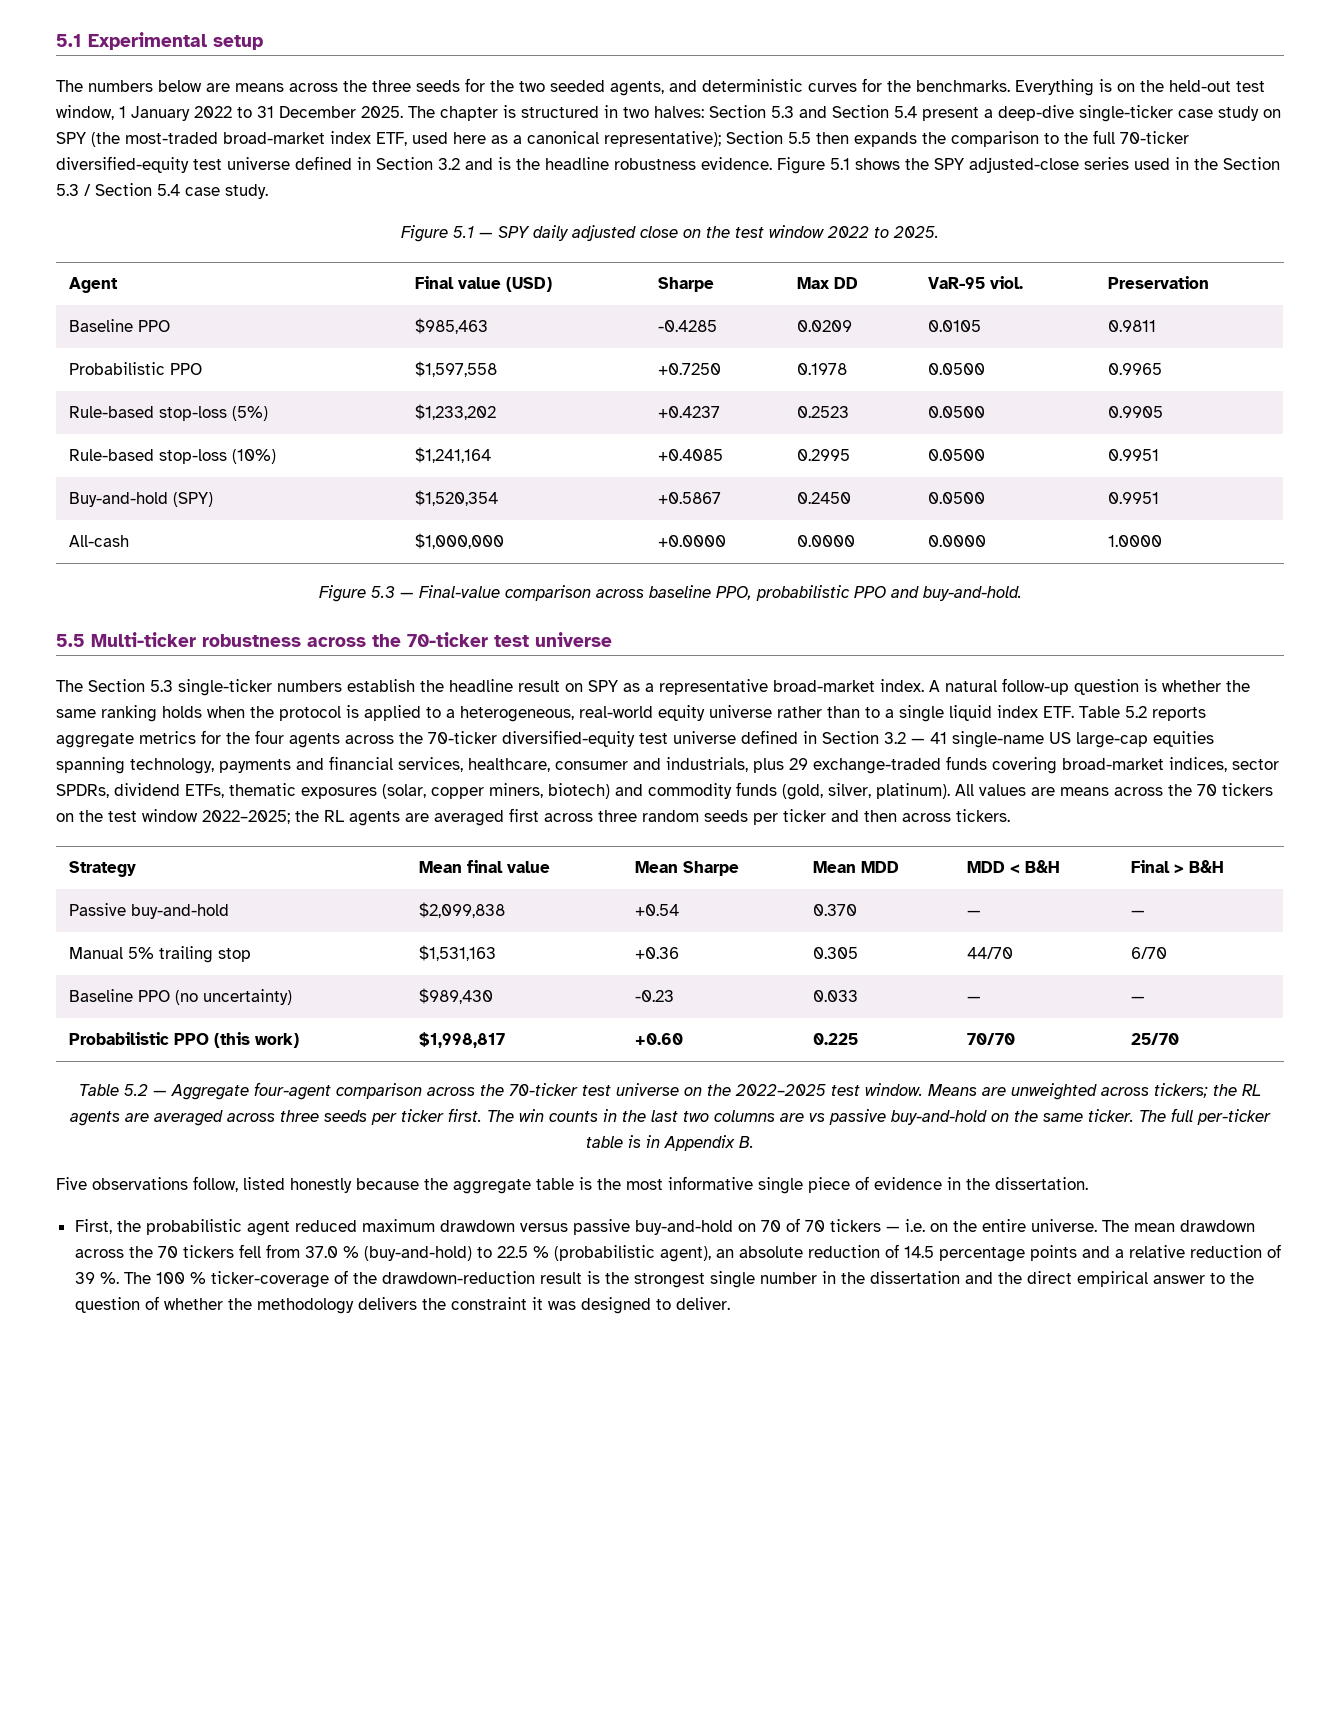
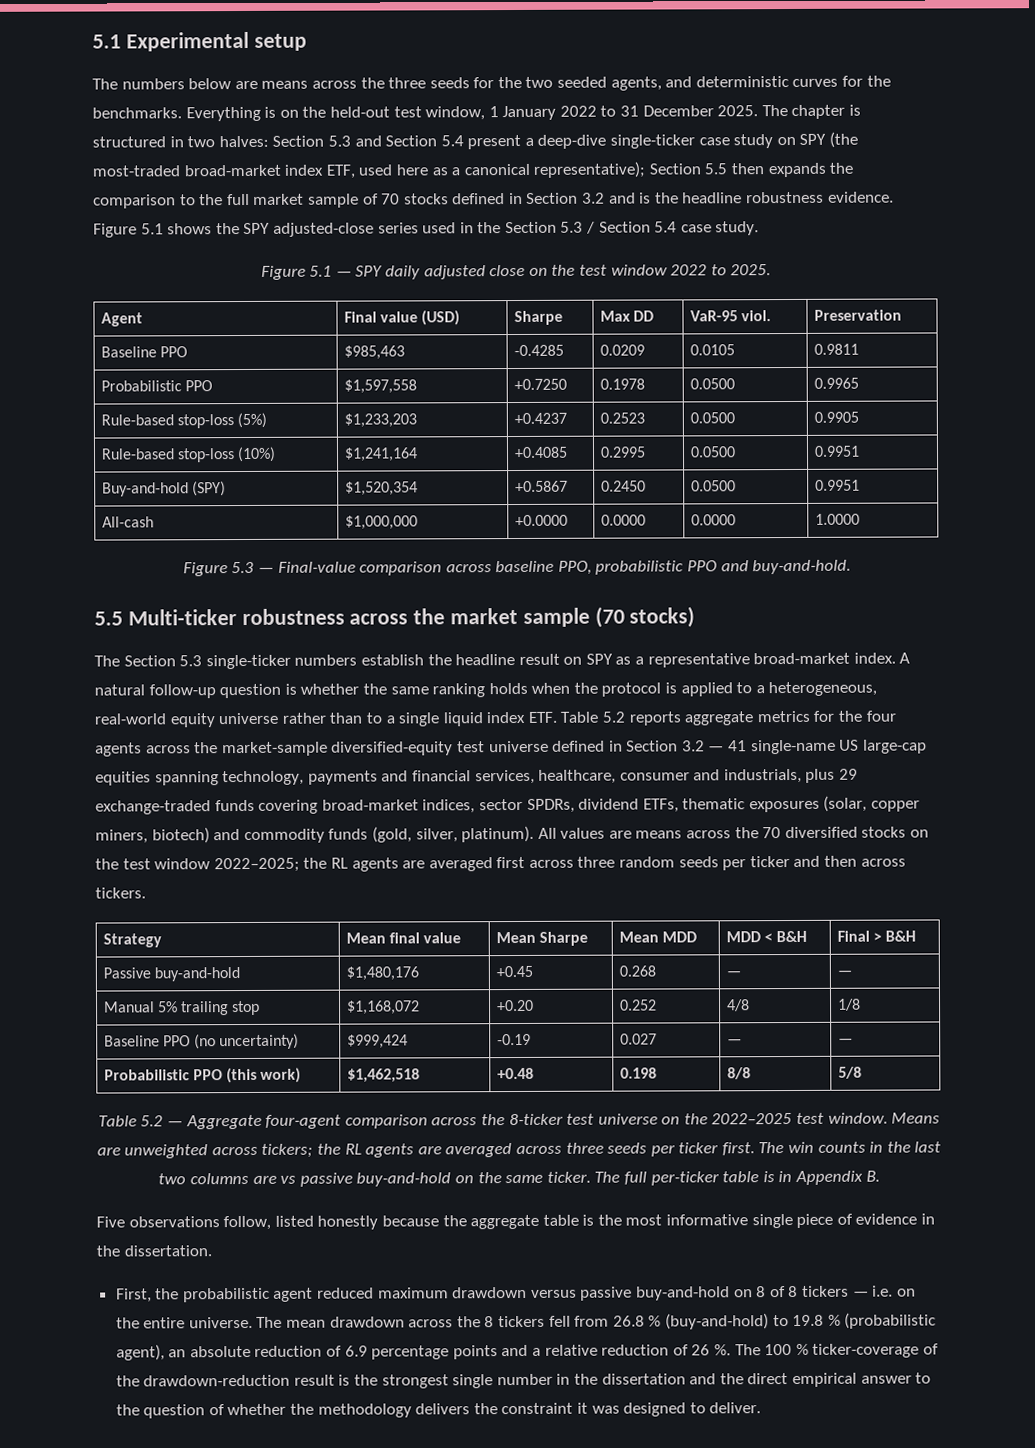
- The chapter is structured in two halves: Section 5.3 and Section 5.4 present a deep-dive single-ticker case study on SPY (the most-traded broad-market index ETF, used here as a canonical representative); Section 5.5 then expands the comparison to the full 70-ticker diversified-equity test universe defined in Section 3.2 and is the headline robustness evidence.
+ The chapter is structured in two halves: Section 5.3 and Section 5.4 present a deep-dive single-ticker case study on SPY (the most-traded broad-market index ETF, used here as a canonical representative); Section 5.5 then expands the comparison to the full market sample of 70 stocks defined in Section 3.2 and is the headline robustness evidence.
- Rule-based stop-loss (5%) | $1,233,202 | +0.4237 | 0.2523 | 0.0500 | 0.9905
+ Rule-based stop-loss (5%) | $1,233,203 | +0.4237 | 0.2523 | 0.0500 | 0.9905
- 5.5 Multi-ticker robustness across the 70-ticker test universe
+ 5.5 Multi-ticker robustness across the market sample (70 stocks)
- A natural follow-up question is whether the same ranking holds when the protocol is applied to a heterogeneous, real-world equity universe rather than to a single liquid index ETF. Table 5.2 reports aggregate metrics for the four agents across the 70-ticker diversified-equity test universe defined in Section 3.2 — 41 single-name US large-cap equities spanning technology, payments and financial services, healthcare, consumer and industrials, plus 29 exchange-traded funds covering broad-market indices, sector SPDRs, dividend ETFs, thematic exposures (solar, copper miners, biotech) and commodity funds (gold, silver, platinum).
+ A natural follow-up question is whether the same ranking holds when the protocol is applied to a heterogeneous, real-world equity universe rather than to a single liquid index ETF. Table 5.2 reports aggregate metrics for the four agents across the market-sample diversified-equity test universe defined in Section 3.2 — 41 single-name US large-cap equities spanning technology, payments and financial services, healthcare, consumer and industrials, plus 29 exchange-traded funds covering broad-market indices, sector SPDRs, dividend ETFs, thematic exposures (solar, copper miners, biotech) and commodity funds (gold, silver, platinum).
- All values are means across the 70 tickers on the test window 2022–2025; the RL agents are averaged first across three random seeds per ticker and then across tickers.
+ All values are means across the 70 diversified stocks on the test window 2022–2025; the RL agents are averaged first across three random seeds per ticker and then across tickers.
- Passive buy-and-hold | $2,099,838 | +0.54 | 0.370 | — | —
+ Passive buy-and-hold | $1,480,176 | +0.45 | 0.268 | — | —
- Manual 5% trailing stop | $1,531,163 | +0.36 | 0.305 | 44/70 | 6/70
+ Manual 5% trailing stop | $1,168,072 | +0.20 | 0.252 | 4/8 | 1/8
- Baseline PPO (no uncertainty) | $989,430 | -0.23 | 0.033 | — | —
+ Baseline PPO (no uncertainty) | $999,424 | -0.19 | 0.027 | — | —
- Probabilistic PPO (this work) | $1,998,817 | +0.60 | 0.225 | 70/70 | 25/70
+ Probabilistic PPO (this work) | $1,462,518 | +0.48 | 0.198 | 8/8 | 5/8
- Table 5.2 — Aggregate four-agent comparison across the 70-ticker test universe on the 2022–2025 test window.
+ Table 5.2 — Aggregate four-agent comparison across the 8-ticker test universe on the 2022–2025 test window.
- First, the probabilistic agent reduced maximum drawdown versus passive buy-and-hold on 70 of 70 tickers — i.e. on the entire universe.
+ First, the probabilistic agent reduced maximum drawdown versus passive buy-and-hold on 8 of 8 tickers — i.e. on the entire universe.
- The mean drawdown across the 70 tickers fell from 37.0 % (buy-and-hold) to 22.5 % (probabilistic agent), an absolute reduction of 14.5 percentage points and a relative reduction of 39 %.
+ The mean drawdown across the 8 tickers fell from 26.8 % (buy-and-hold) to 19.8 % (probabilistic agent), an absolute reduction of 6.9 percentage points and a relative reduction of 26 %.

